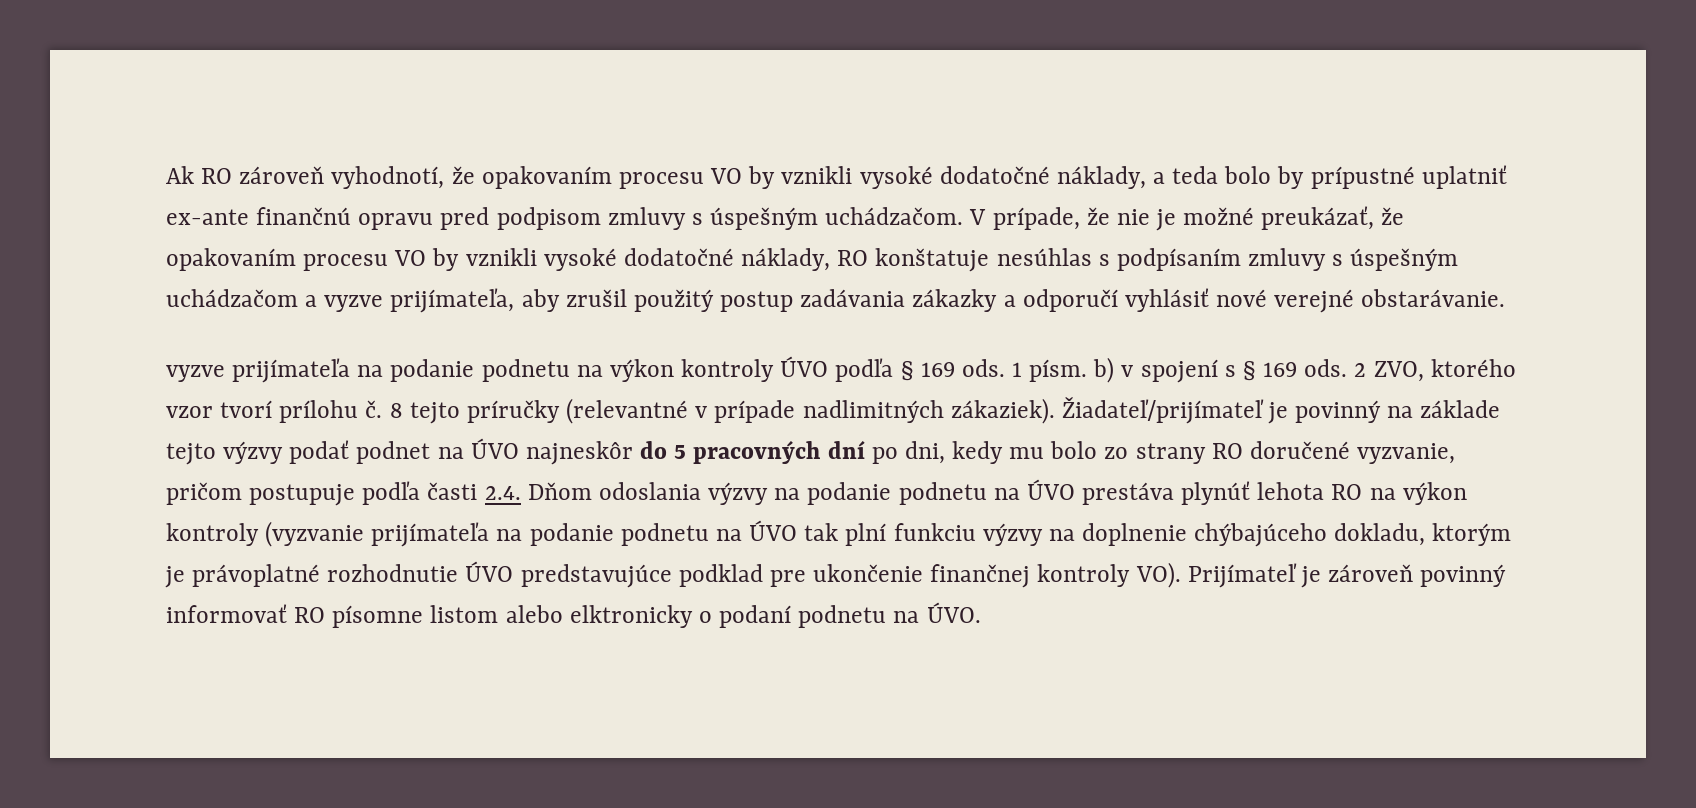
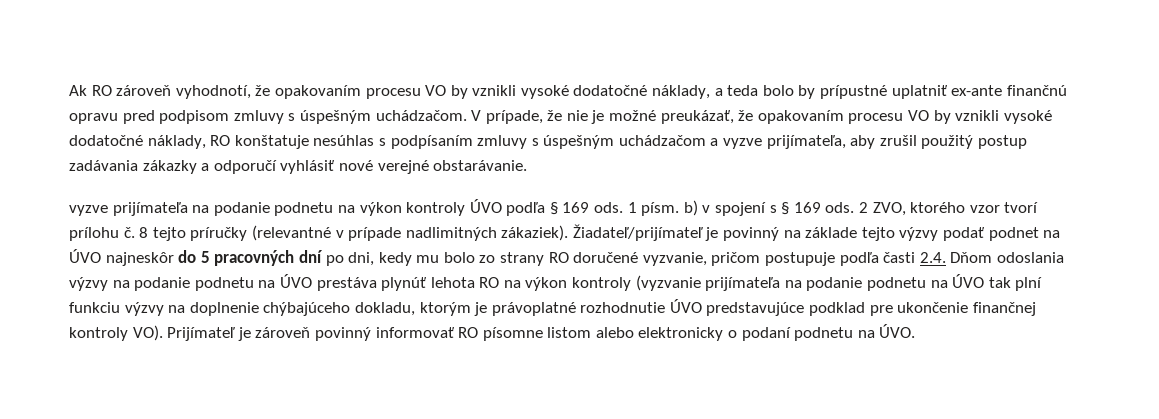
- Žiadateľ/prijímateľ je povinný na základe tejto výzvy podať podnet na ÚVO najneskôr do 5 pracovných dní po dni, kedy mu bolo zo strany RO doručené vyzvanie, pričom postupuje podľa časti 2.4. Dňom odoslania výzvy na podanie podnetu na ÚVO prestáva plynúť lehota RO na výkon kontroly (vyzvanie prijímateľa na podanie podnetu na ÚVO tak plní funkciu výzvy na doplnenie chýbajúceho dokladu, ktorým je právoplatné rozhodnutie ÚVO predstavujúce podklad pre ukončenie finančnej kontroly VO). Prijímateľ je zároveň povinný informovať RO písomne listom alebo elktronicky o podaní podnetu na ÚVO.
+ Žiadateľ/prijímateľ je povinný na základe tejto výzvy podať podnet na ÚVO najneskôr do 5 pracovných dní po dni, kedy mu bolo zo strany RO doručené vyzvanie, pričom postupuje podľa časti 2.4. Dňom odoslania výzvy na podanie podnetu na ÚVO prestáva plynúť lehota RO na výkon kontroly (vyzvanie prijímateľa na podanie podnetu na ÚVO tak plní funkciu výzvy na doplnenie chýbajúceho dokladu, ktorým je právoplatné rozhodnutie ÚVO predstavujúce podklad pre ukončenie finančnej kontroly VO). Prijímateľ je zároveň povinný informovať RO písomne listom alebo elektronicky o podaní podnetu na ÚVO.

